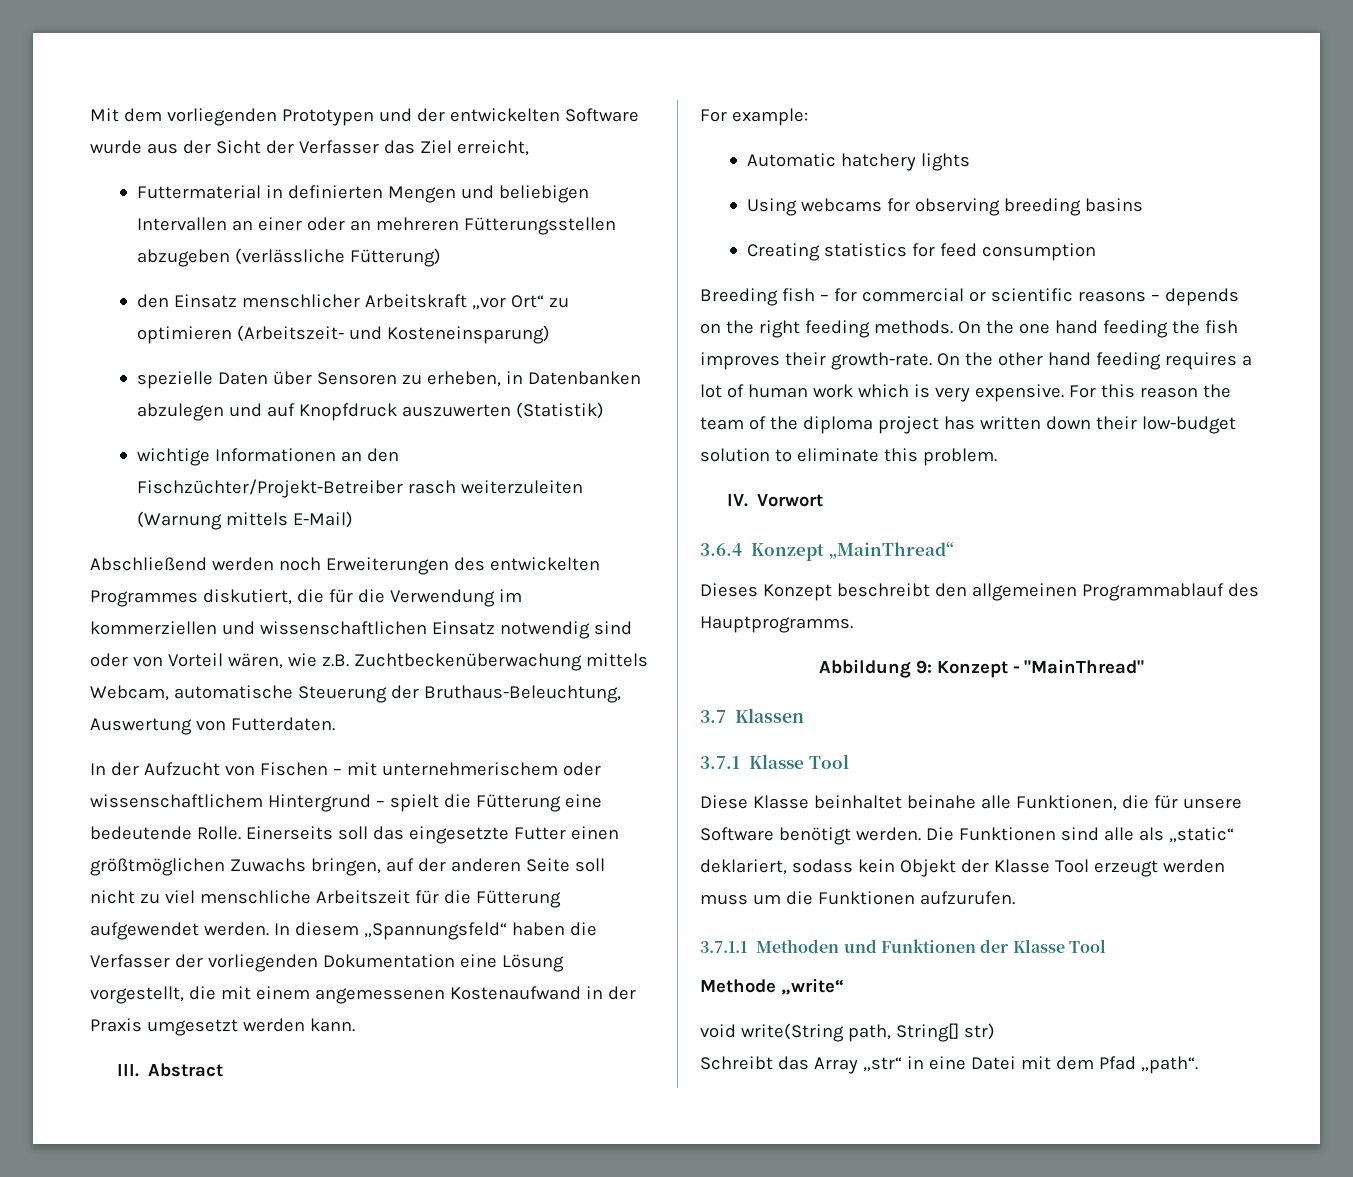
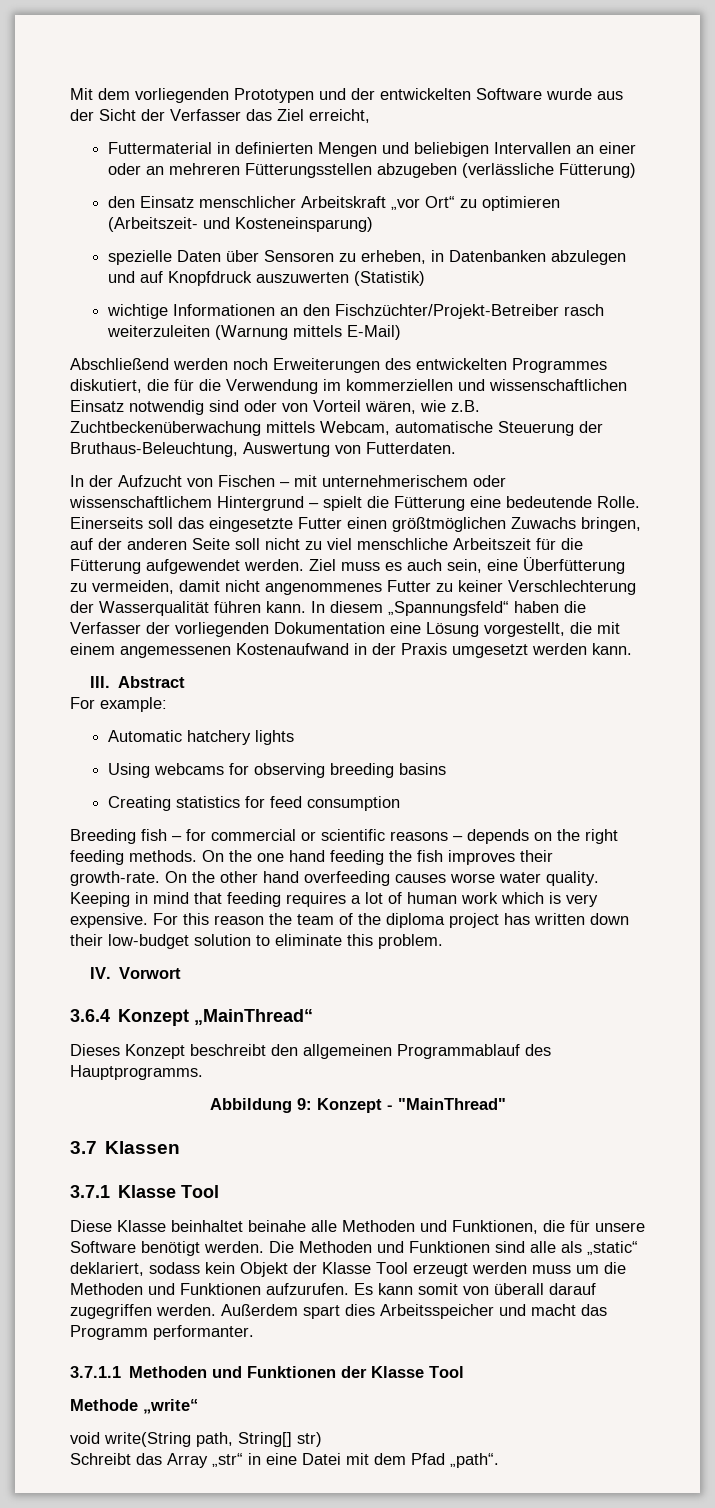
+ Ziel muss es auch sein, eine Überfütterung zu vermeiden, damit nicht angenommenes Futter zu keiner Verschlechterung der Wasserqualität führen kann.
- On the other hand feeding requires a lot of human work which is very expensive.
+ On the other hand overfeeding causes worse water quality. Keeping in mind that feeding requires a lot of human work which is very expensive.
- Diese Klasse beinhaltet beinahe alle Funktionen, die für unsere Software benötigt werden.
+ Diese Klasse beinhaltet beinahe alle Methoden und Funktionen, die für unsere Software benötigt werden.
- Die Funktionen sind alle als „static“ deklariert, sodass kein Objekt der Klasse Tool erzeugt werden muss um die Funktionen aufzurufen.
+ Die Methoden und Funktionen sind alle als „static“ deklariert, sodass kein Objekt der Klasse Tool erzeugt werden muss um die Methoden und Funktionen aufzurufen. Es kann somit von überall darauf zugegriffen werden. Außerdem spart dies Arbeitsspeicher und macht das Programm performanter.

